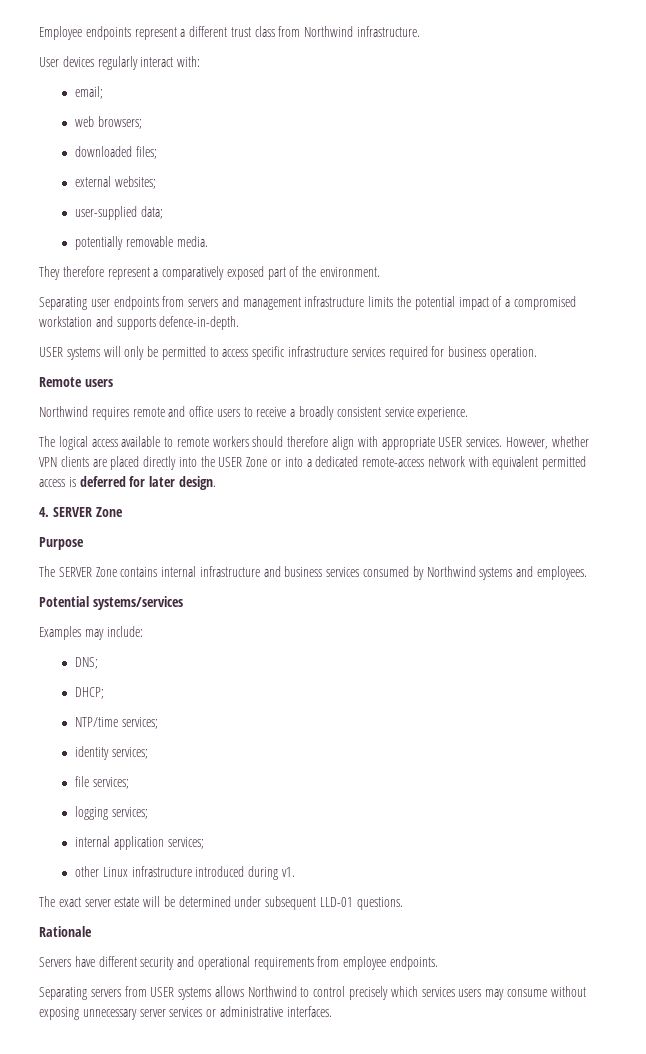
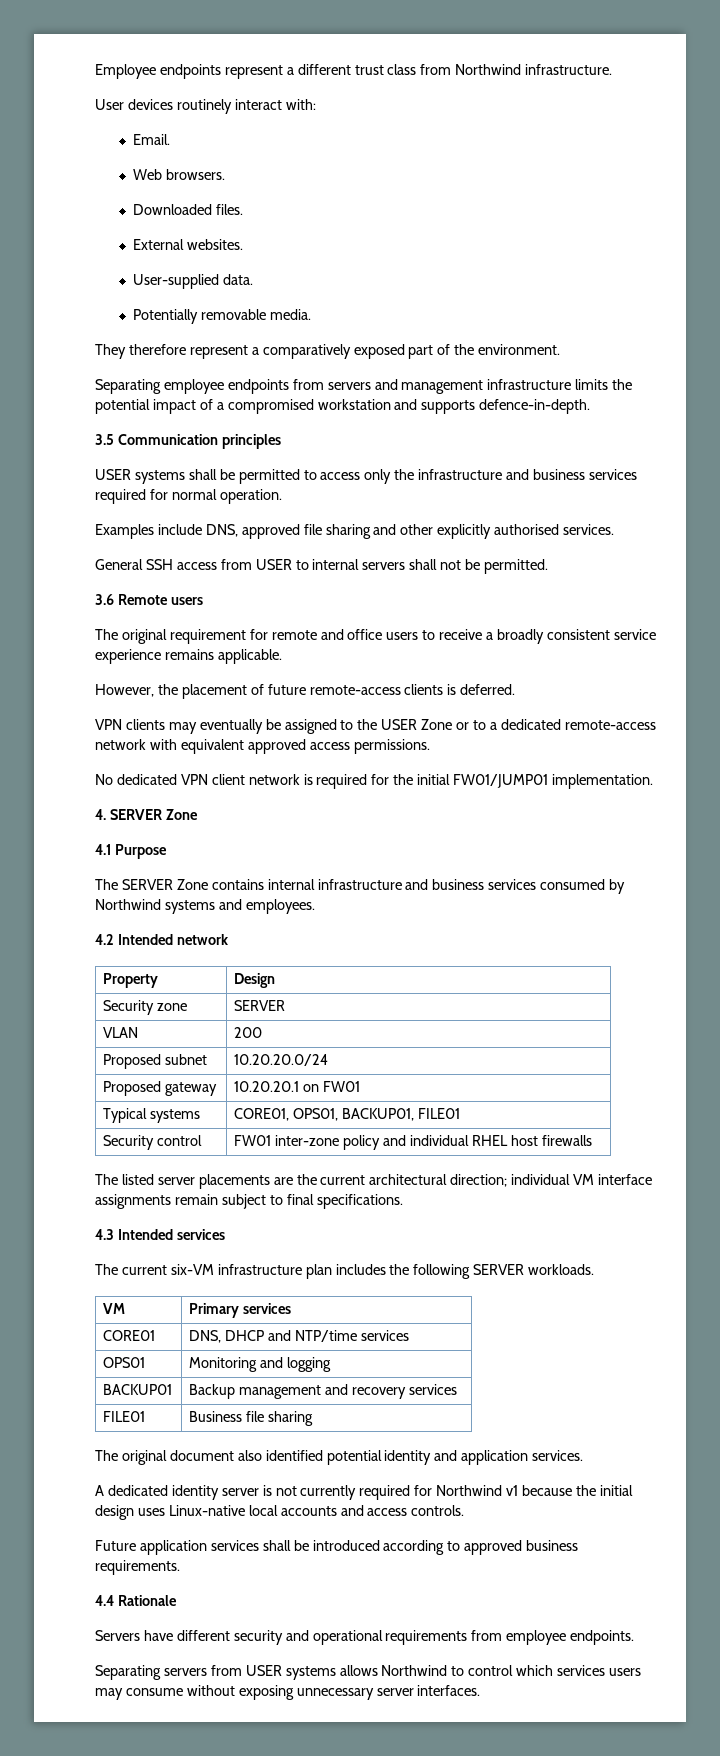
- User devices regularly interact with:
+ User devices routinely interact with:
- email;
- web browsers;
- downloaded files;
- external websites;
- user-supplied data;
- potentially removable media.
+ Email.
+ Web browsers.
+ Downloaded files.
+ External websites.
+ User-supplied data.
+ Potentially removable media.
- Separating user endpoints from servers and management infrastructure limits the potential impact of a compromised workstation and supports defence-in-depth.
+ Separating employee endpoints from servers and management infrastructure limits the potential impact of a compromised workstation and supports defence-in-depth.
- USER systems will only be permitted to access specific infrastructure services required for business operation.
+ 3.5 Communication principles
+ USER systems shall be permitted to access only the infrastructure and business services required for normal operation.
- Remote users
- Northwind requires remote and office users to receive a broadly consistent service experience.
- The logical access available to remote workers should therefore align with appropriate USER services. However, whether VPN clients are placed directly into the USER Zone or into a dedicated remote-access network with equivalent permitted access is deferred for later design.
+ Examples include DNS, approved file sharing and other explicitly authorised services.
+ General SSH access from USER to internal servers shall not be permitted.
+ 3.6 Remote users
+ The original requirement for remote and office users to receive a broadly consistent service experience remains applicable.
+ However, the placement of future remote-access clients is deferred.
+ VPN clients may eventually be assigned to the USER Zone or to a dedicated remote-access network with equivalent approved access permissions.
+ No dedicated VPN client network is required for the initial FW01/JUMP01 implementation.
- Purpose
+ 4.1 Purpose
- Potential systems/services
- Examples may include:
- DNS;
- DHCP;
- NTP/time services;
- identity services;
- file services;
- logging services;
- internal application services;
- other Linux infrastructure introduced during v1.
- The exact server estate will be determined under subsequent LLD-01 questions.
- Rationale
+ 4.2 Intended network
+ Property | Design
+ Security zone | SERVER
+ VLAN | 200
+ Proposed subnet | 10.20.20.0/24
+ Proposed gateway | 10.20.20.1 on FW01
+ Typical systems | CORE01, OPS01, BACKUP01, FILE01
+ Security control | FW01 inter-zone policy and individual RHEL host firewalls
+ The listed server placements are the current architectural direction; individual VM interface assignments remain subject to final specifications.
+ 4.3 Intended services
+ The current six-VM infrastructure plan includes the following SERVER workloads.
+ VM | Primary services
+ CORE01 | DNS, DHCP and NTP/time services
+ OPS01 | Monitoring and logging
+ BACKUP01 | Backup management and recovery services
+ FILE01 | Business file sharing
+ The original document also identified potential identity and application services.
+ A dedicated identity server is not currently required for Northwind v1 because the initial design uses Linux-native local accounts and access controls.
+ Future application services shall be introduced according to approved business requirements.
+ 4.4 Rationale
- Separating servers from USER systems allows Northwind to control precisely which services users may consume without exposing unnecessary server services or administrative interfaces.
+ Separating servers from USER systems allows Northwind to control which services users may consume without exposing unnecessary server interfaces.

